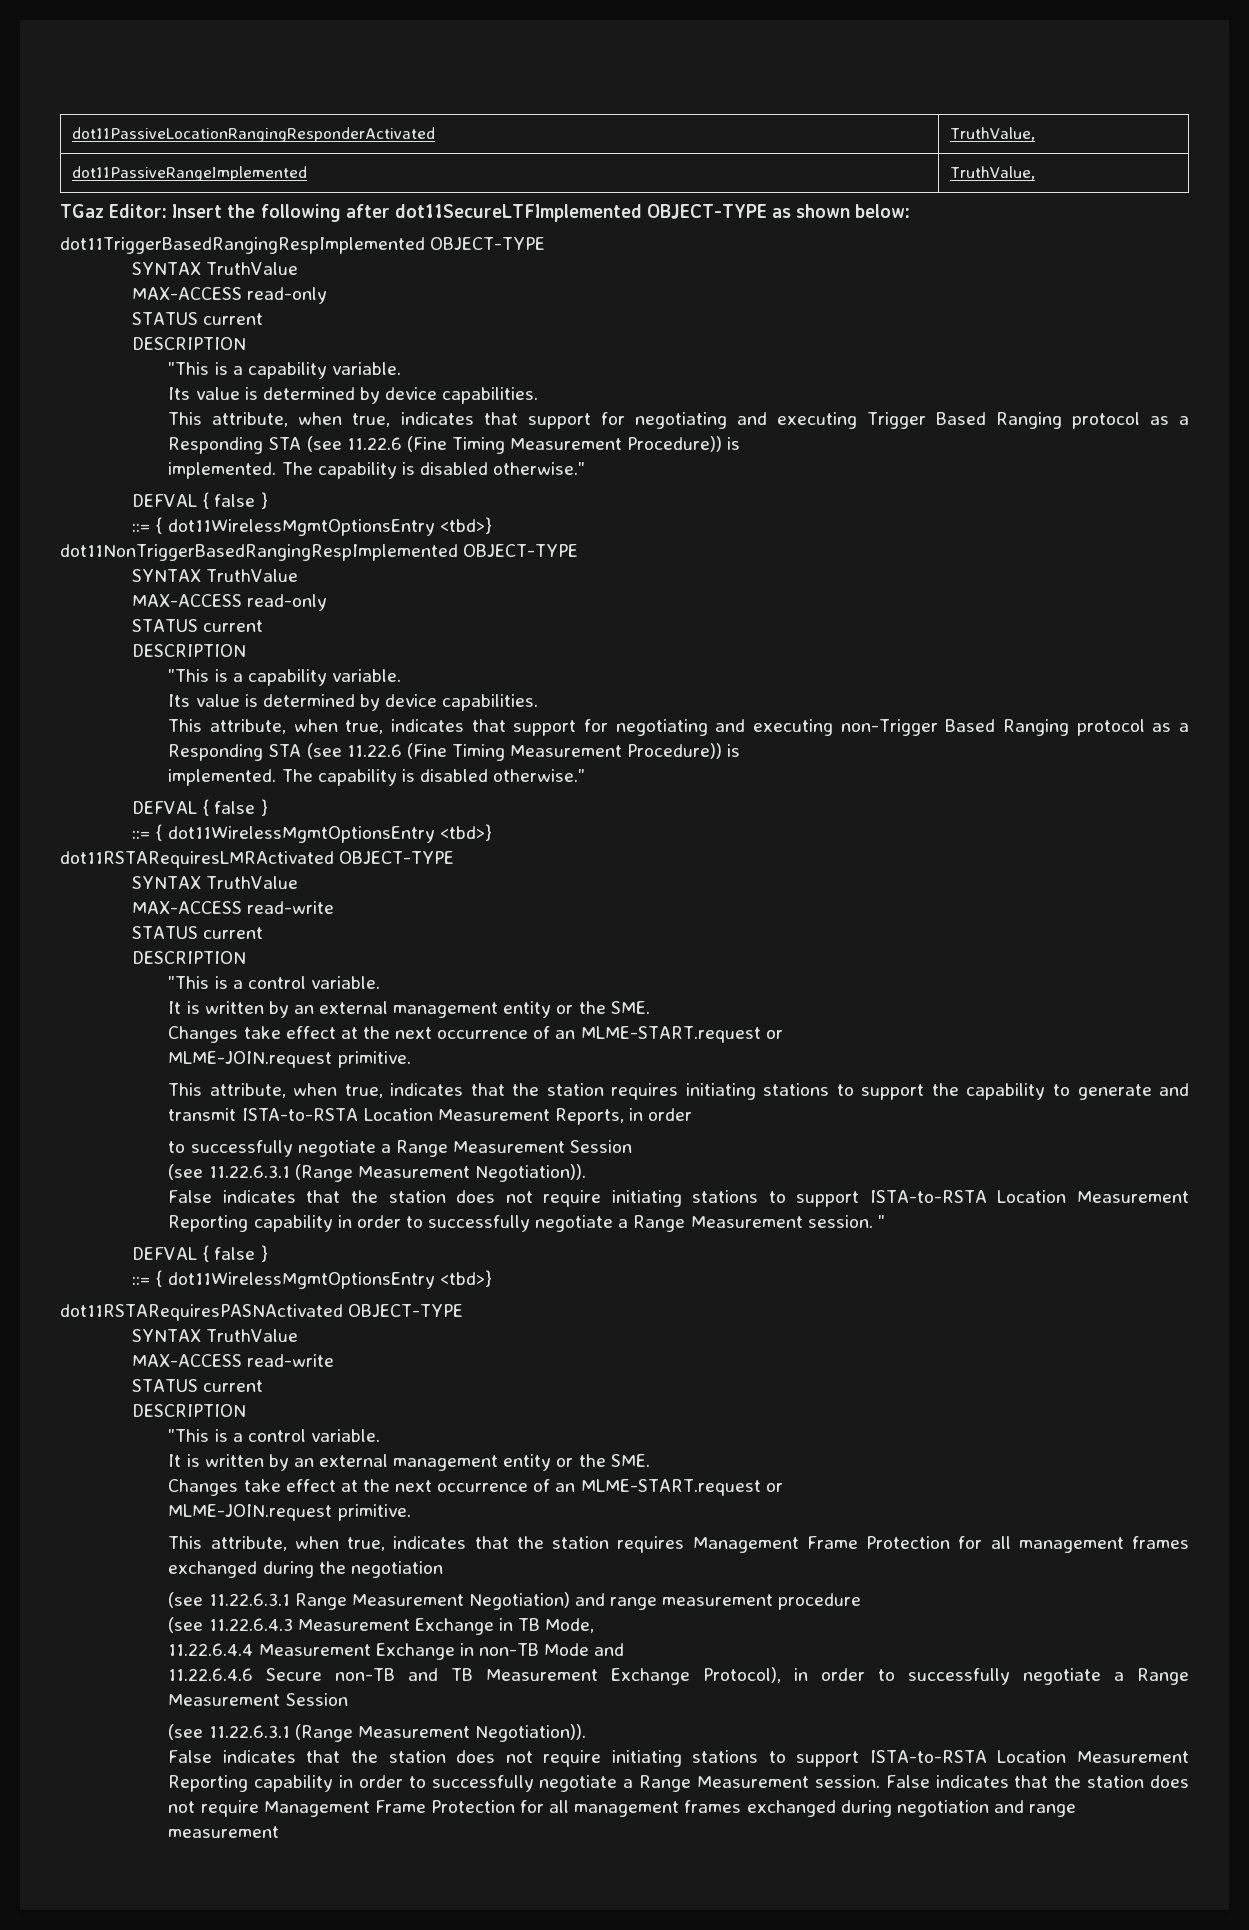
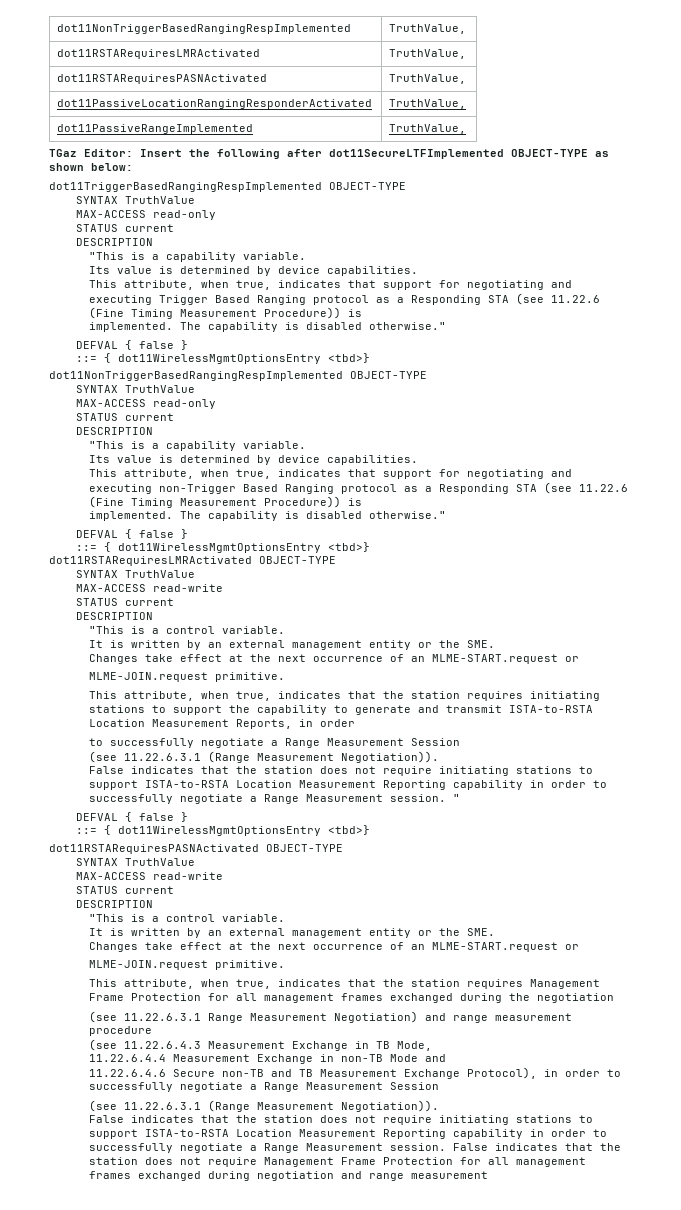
+ dot11NonTriggerBasedRangingRespImplemented | TruthValue,
+ dot11RSTARequiresLMRActivated | TruthValue,
+ dot11RSTARequiresPASNActivated | TruthValue,

